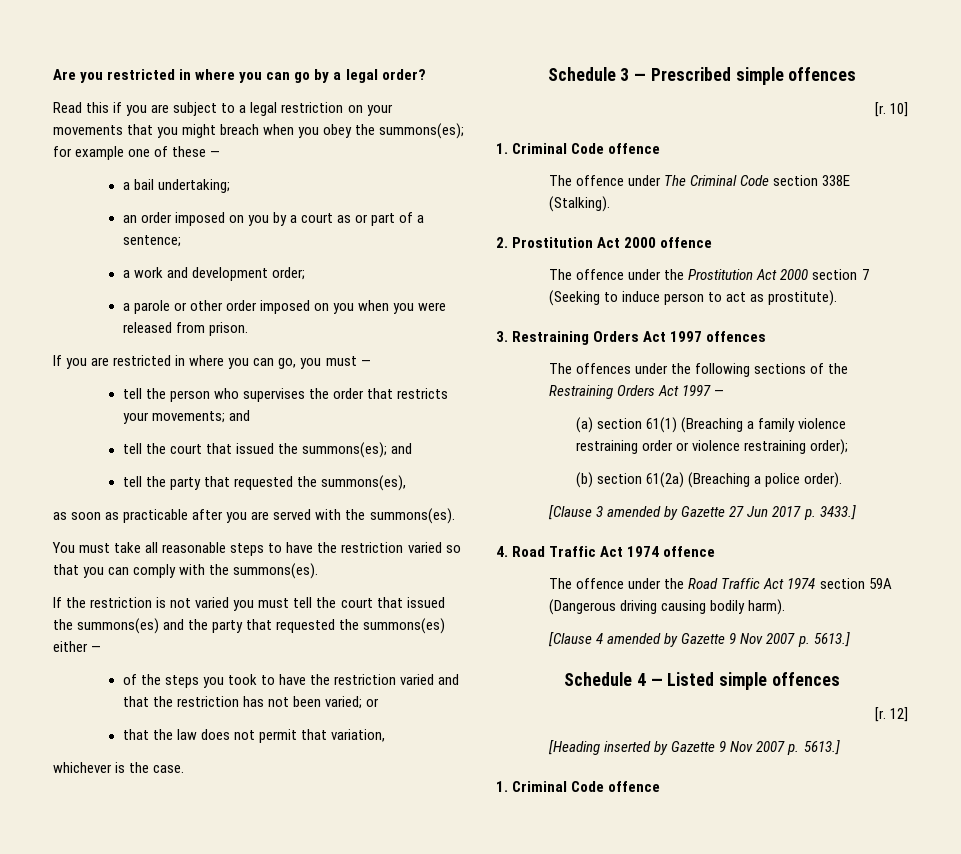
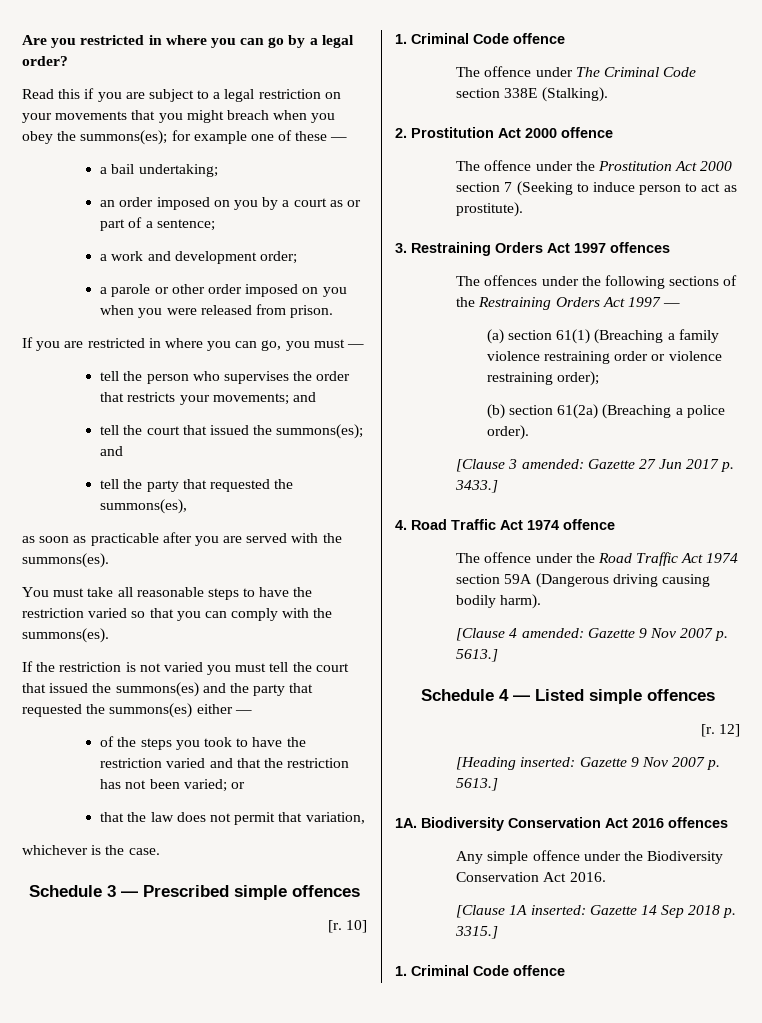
- [Clause 3 amended by Gazette 27 Jun 2017 p. 3433.]
+ [Clause 3 amended: Gazette 27 Jun 2017 p. 3433.]
- [Clause 4 amended by Gazette 9 Nov 2007 p. 5613.]
+ [Clause 4 amended: Gazette 9 Nov 2007 p. 5613.]
- [Heading inserted by Gazette 9 Nov 2007 p. 5613.]
+ [Heading inserted: Gazette 9 Nov 2007 p. 5613.]
+ 1A. Biodiversity Conservation Act 2016 offences
+ Any simple offence under the Biodiversity Conservation Act 2016.
+ [Clause 1A inserted: Gazette 14 Sep 2018 p. 3315.]

